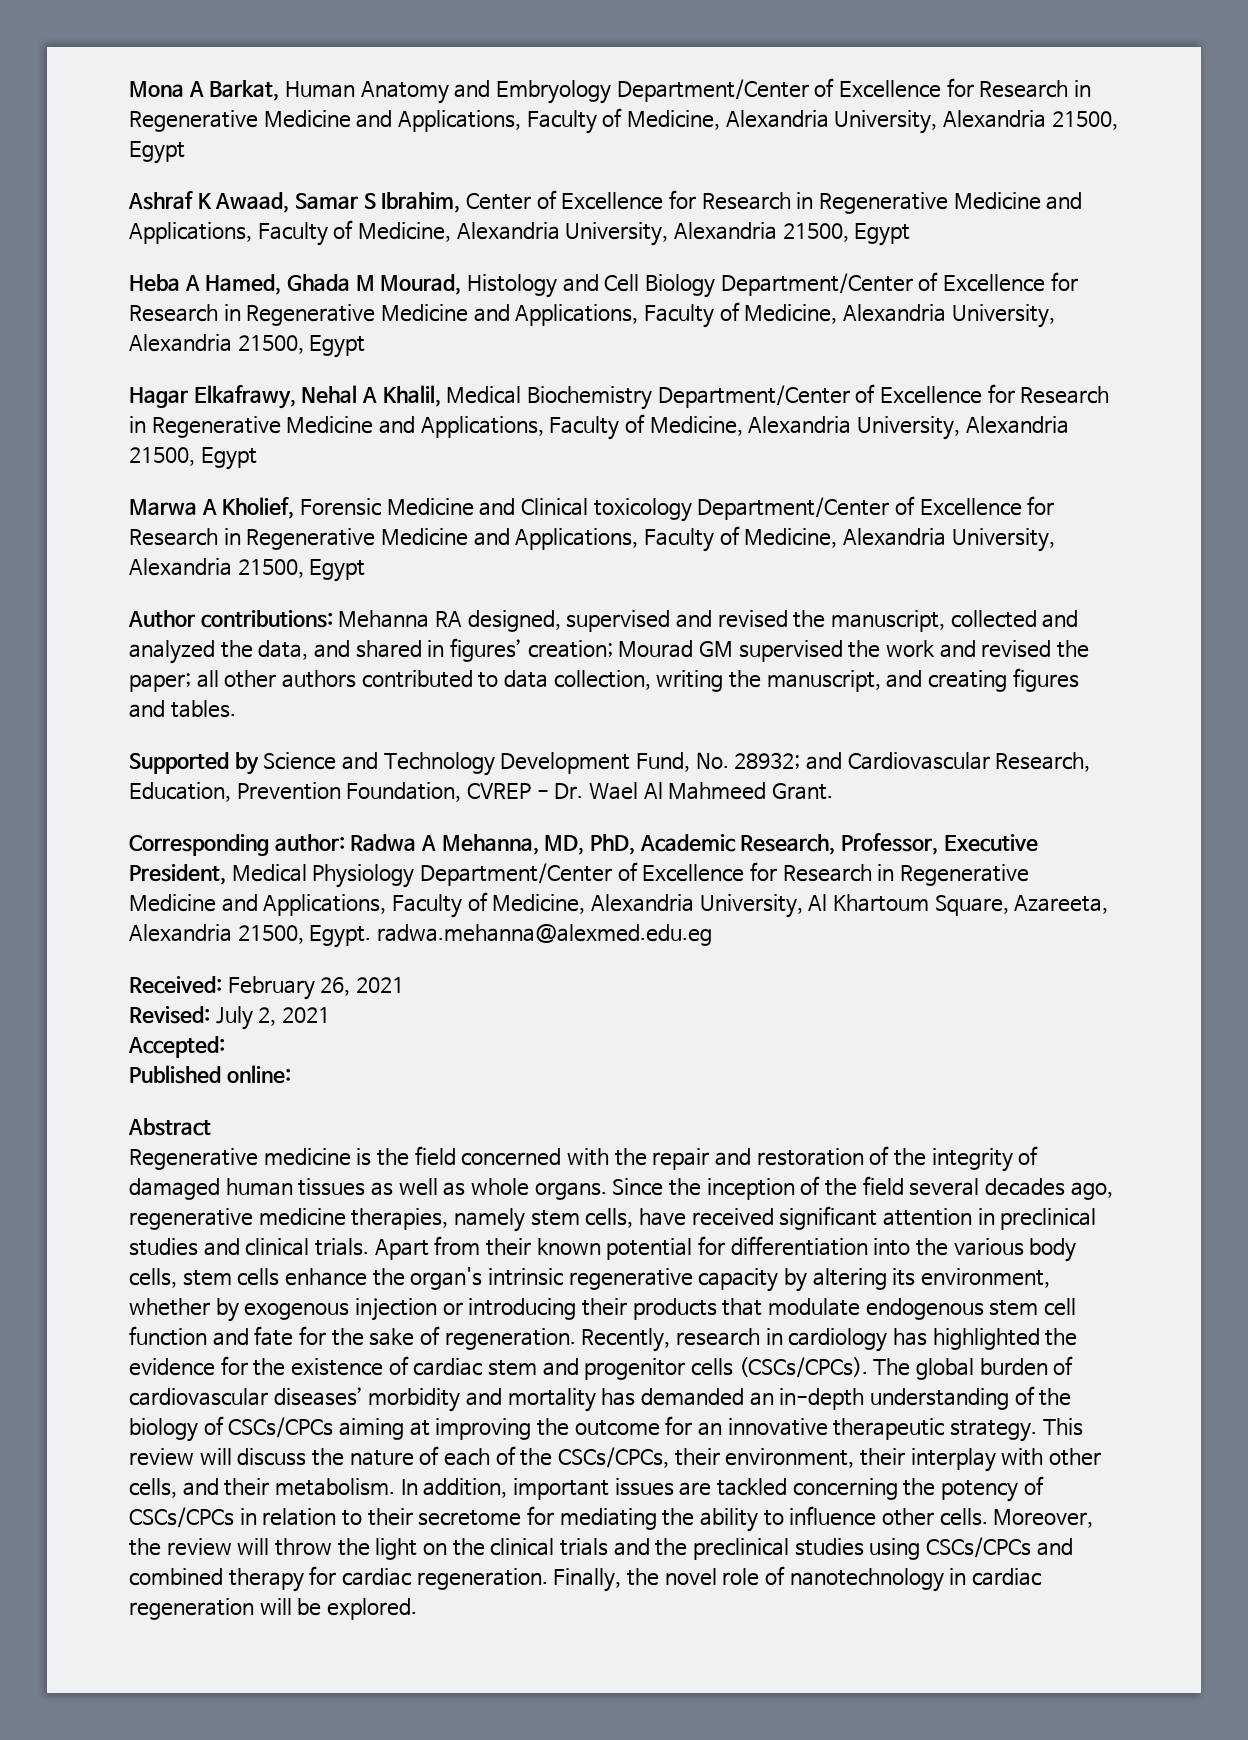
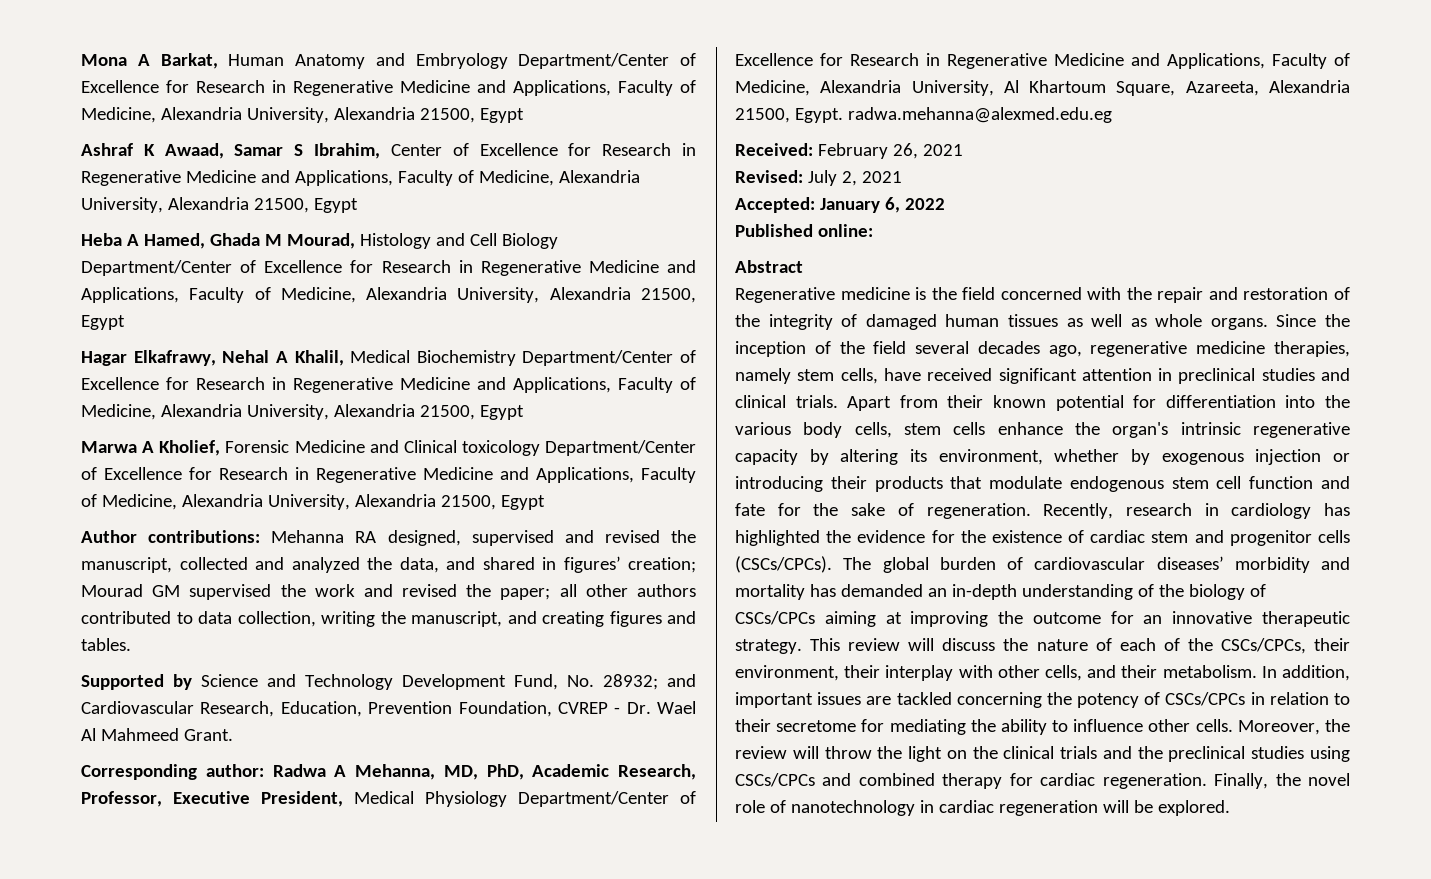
- Accepted:
+ Accepted: January 6, 2022

